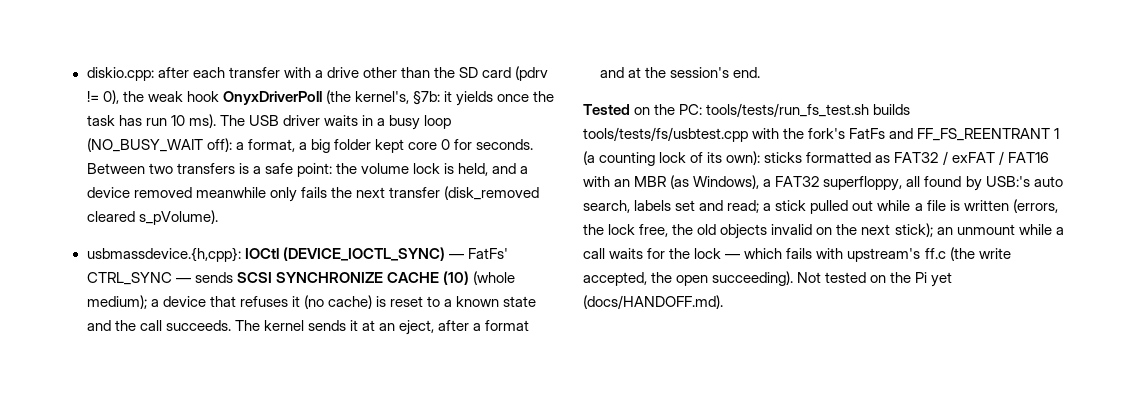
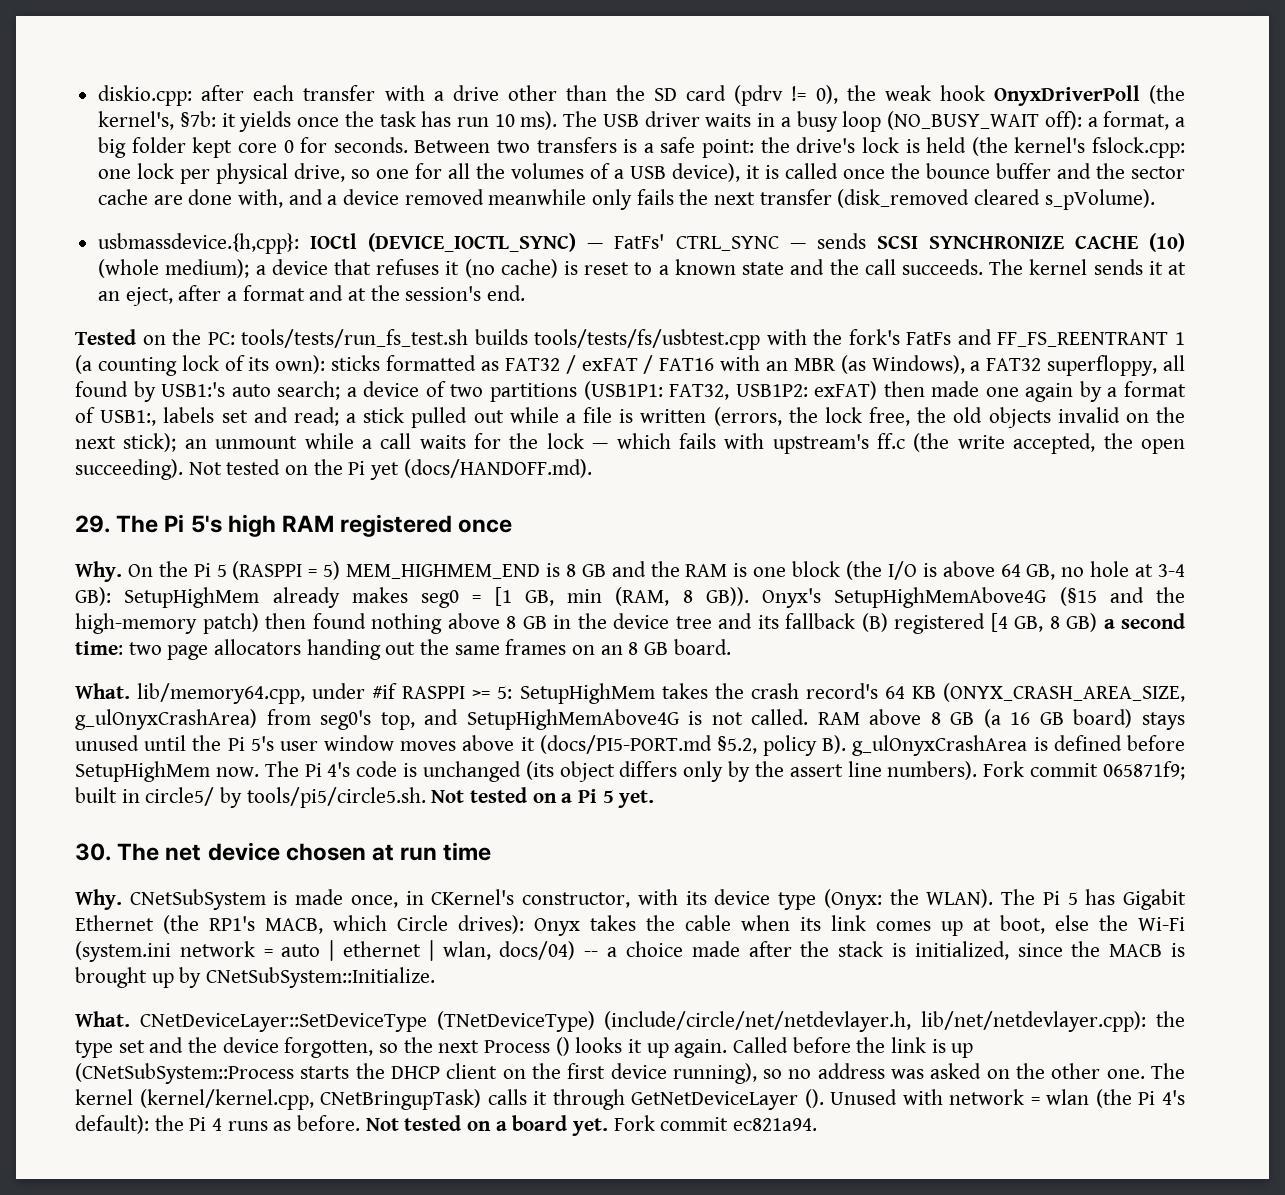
- Between two transfers is a safe point: the volume lock is held, and a device removed meanwhile only fails the next transfer (disk_removed cleared s_pVolume).
+ Between two transfers is a safe point: the drive's lock is held (the kernel's fslock.cpp: one lock per physical drive, so one for all the volumes of a USB device), it is called once the bounce buffer and the sector cache are done with, and a device removed meanwhile only fails the next transfer (disk_removed cleared s_pVolume).
- sticks formatted as FAT32 / exFAT / FAT16 with an MBR (as Windows), a FAT32 superfloppy, all found by USB:'s auto search, labels set and read;
+ sticks formatted as FAT32 / exFAT / FAT16 with an MBR (as Windows), a FAT32 superfloppy, all found by USB1:'s auto search; a device of two partitions (USB1P1: FAT32, USB1P2: exFAT) then made one again by a format of USB1:, labels set and read;
+ 29. The Pi 5's high RAM registered once
+ Why. On the Pi 5 (RASPPI = 5) MEM_HIGHMEM_END is 8 GB and the RAM is one block (the I/O is above 64 GB, no hole at 3-4 GB): SetupHighMem already makes seg0 = [1 GB, min (RAM, 8 GB)). Onyx's SetupHighMemAbove4G (§15 and the high-memory patch) then found nothing above 8 GB in the device tree and its fallback (B) registered [4 GB, 8 GB) a second time: two page allocators handing out the same frames on an 8 GB board.
+ What. lib/memory64.cpp, under #if RASPPI >= 5: SetupHighMem takes the crash record's 64 KB (ONYX_CRASH_AREA_SIZE, g_ulOnyxCrashArea) from seg0's top, and SetupHighMemAbove4G is not called. RAM above 8 GB (a 16 GB board) stays unused until the Pi 5's user window moves above it (docs/PI5-PORT.md §5.2, policy B). g_ulOnyxCrashArea is defined before SetupHighMem now. The Pi 4's code is unchanged (its object differs only by the assert line numbers). Fork commit 065871f9; built in circle5/ by tools/pi5/circle5.sh. Not tested on a Pi 5 yet.
+ 30. The net device chosen at run time
+ Why. CNetSubSystem is made once, in CKernel's constructor, with its device type (Onyx: the WLAN). The Pi 5 has Gigabit Ethernet (the RP1's MACB, which Circle drives): Onyx takes the cable when its link comes up at boot, else the Wi-Fi (system.ini network = auto | ethernet | wlan, docs/04) -- a choice made after the stack is initialized, since the MACB is brought up by CNetSubSystem::Initialize.
+ What. CNetDeviceLayer::SetDeviceType (TNetDeviceType) (include/circle/net/netdevlayer.h, lib/net/netdevlayer.cpp): the type set and the device forgotten, so the next Process () looks it up again. Called before the link is up (CNetSubSystem::Process starts the DHCP client on the first device running), so no address was asked on the other one. The kernel (kernel/kernel.cpp, CNetBringupTask) calls it through GetNetDeviceLayer (). Unused with network = wlan (the Pi 4's default): the Pi 4 runs as before. Not tested on a board yet. Fork commit ec821a94.

